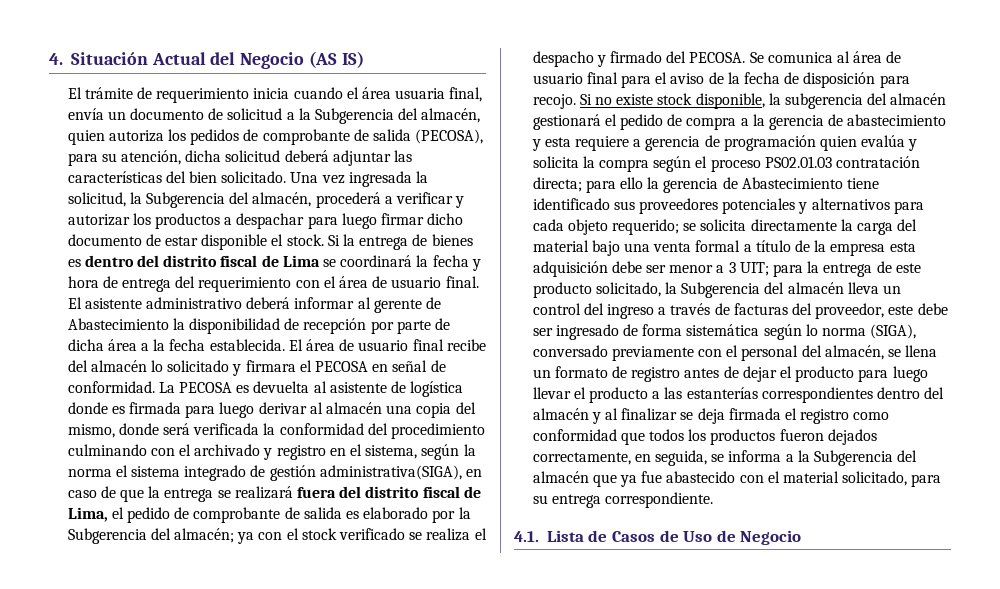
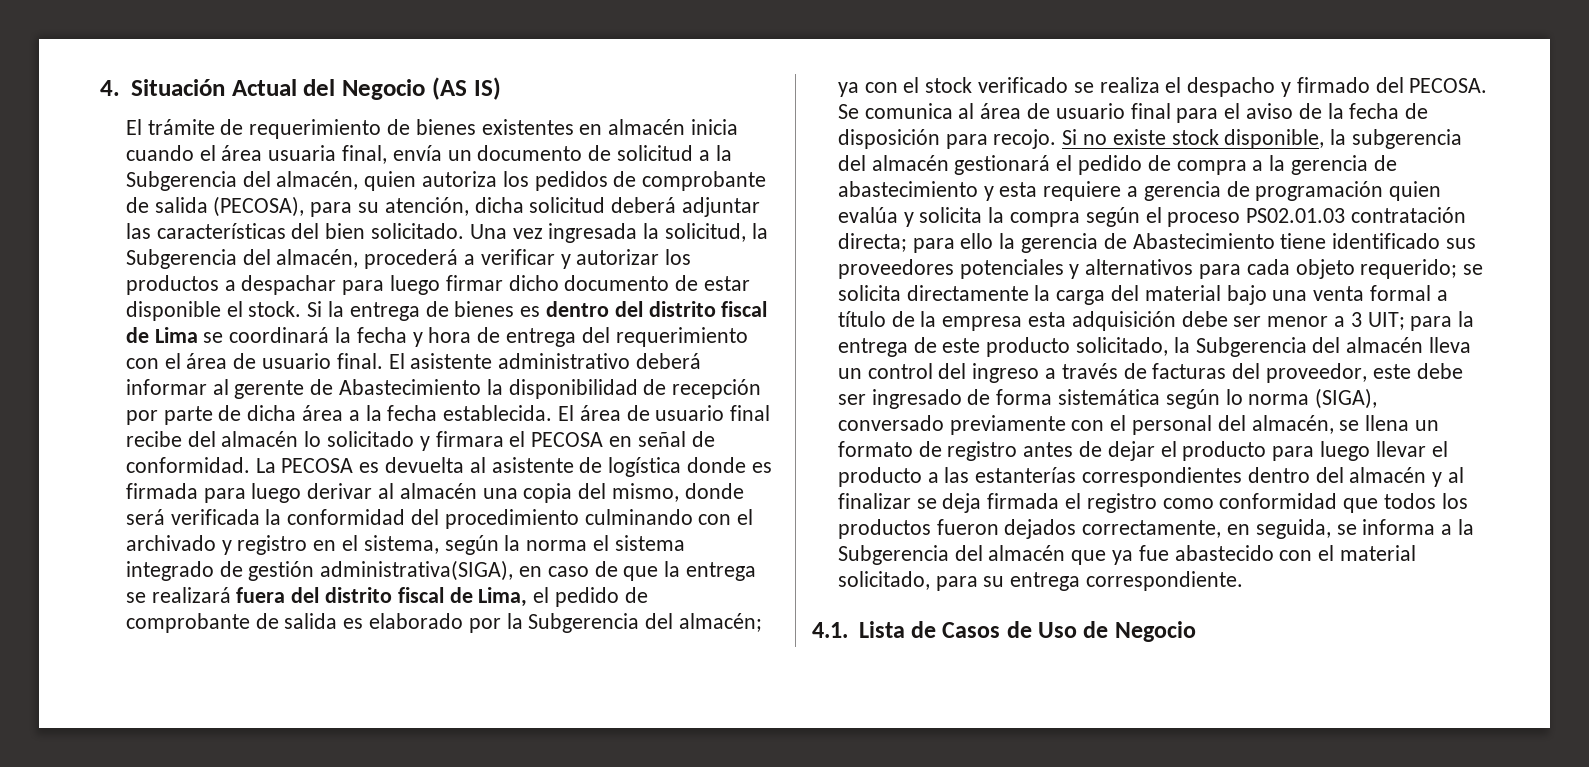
- El trámite de requerimiento inicia cuando el área usuaria final, envía un documento de solicitud a la Subgerencia del almacén, quien autoriza los pedidos de comprobante de salida (PECOSA), para su atención, dicha solicitud deberá adjuntar las características del bien solicitado.
+ El trámite de requerimiento de bienes existentes en almacén inicia cuando el área usuaria final, envía un documento de solicitud a la Subgerencia del almacén, quien autoriza los pedidos de comprobante de salida (PECOSA), para su atención, dicha solicitud deberá adjuntar las características del bien solicitado.

